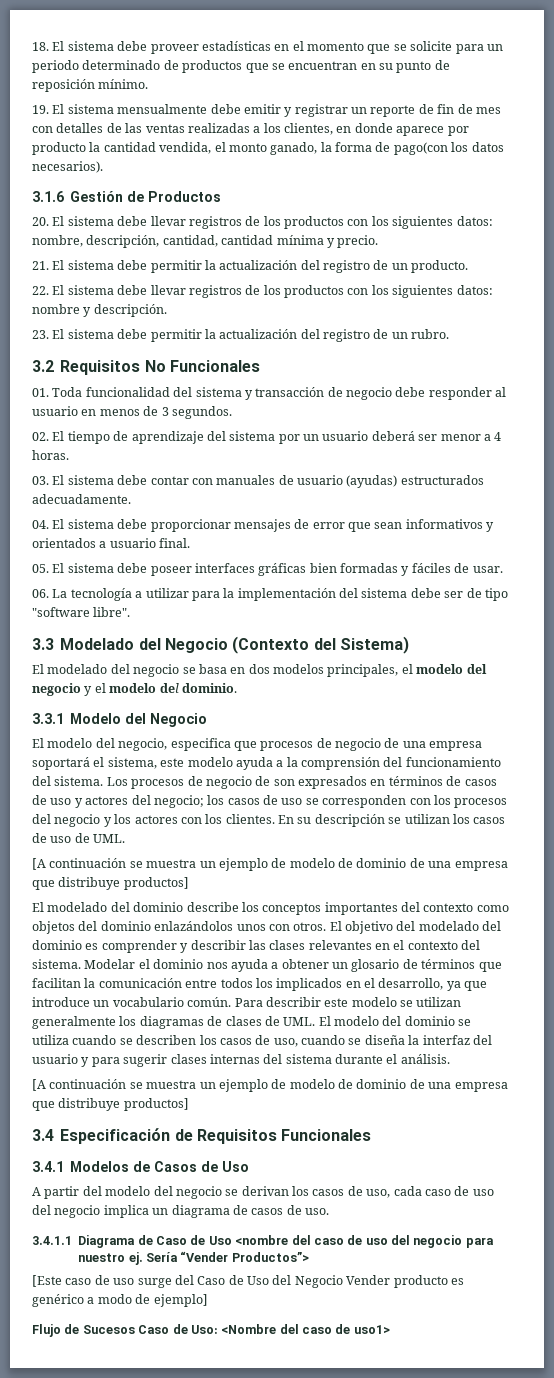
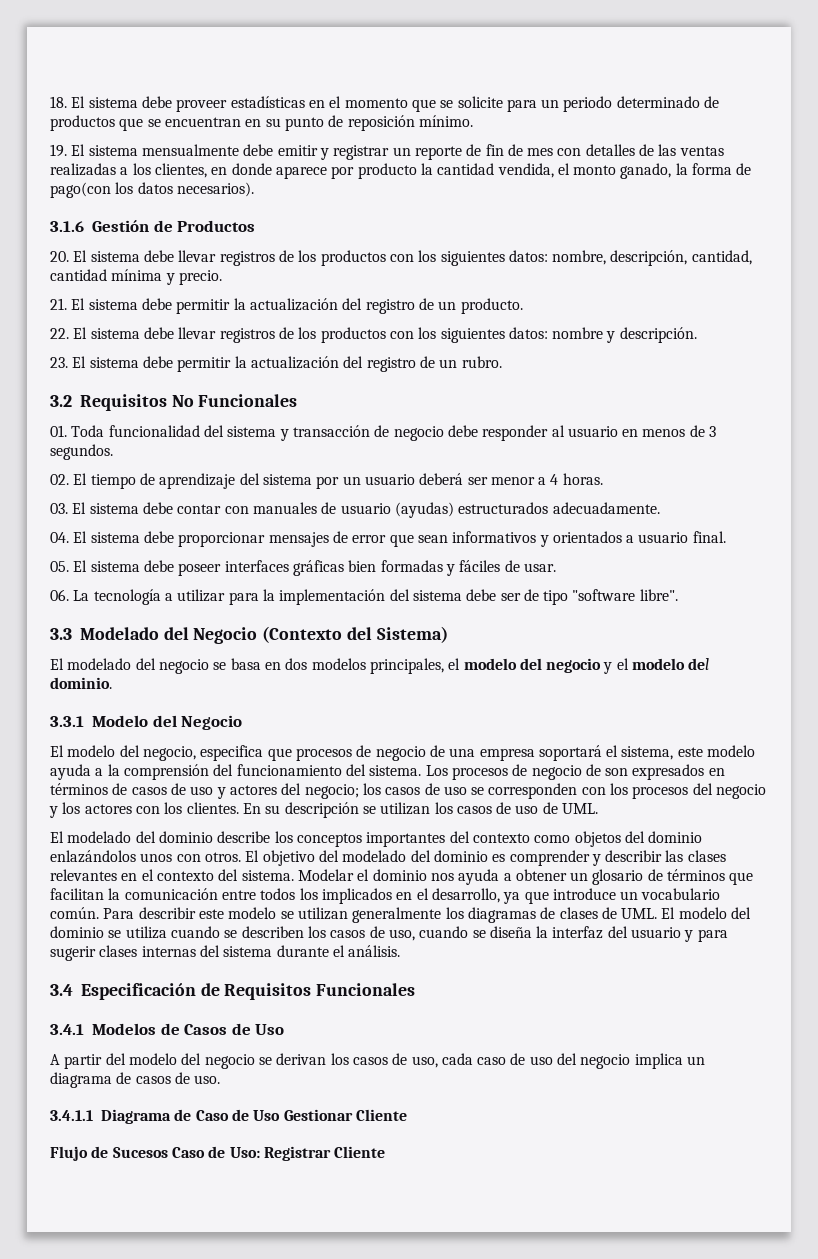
  En su descripción se utilizan los casos de uso de UML.
- [A continuación se muestra un ejemplo de modelo de dominio de una empresa que distribuye productos]
  Para describir este modelo se utilizan generalmente los diagramas de clases de UML. El modelo del dominio se utiliza cuando se describen los casos de uso, cuando se diseña la interfaz del usuario y para sugerir clases internas del sistema durante el análisis.
- [A continuación se muestra un ejemplo de modelo de dominio de una empresa que distribuye productos]
- 3.4.1.1 Diagrama de Caso de Uso <nombre del caso de uso del negocio para nuestro ej. Sería “Vender Productos”>
- [Este caso de uso surge del Caso de Uso del Negocio Vender producto es genérico a modo de ejemplo]
+ 3.4.1.1 Diagrama de Caso de Uso Gestionar Cliente
- Flujo de Sucesos Caso de Uso: <Nombre del caso de uso1>
+ Flujo de Sucesos Caso de Uso: Registrar Cliente

